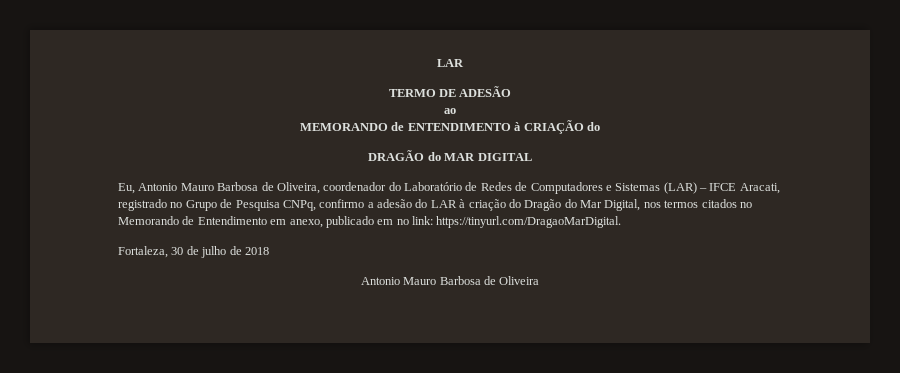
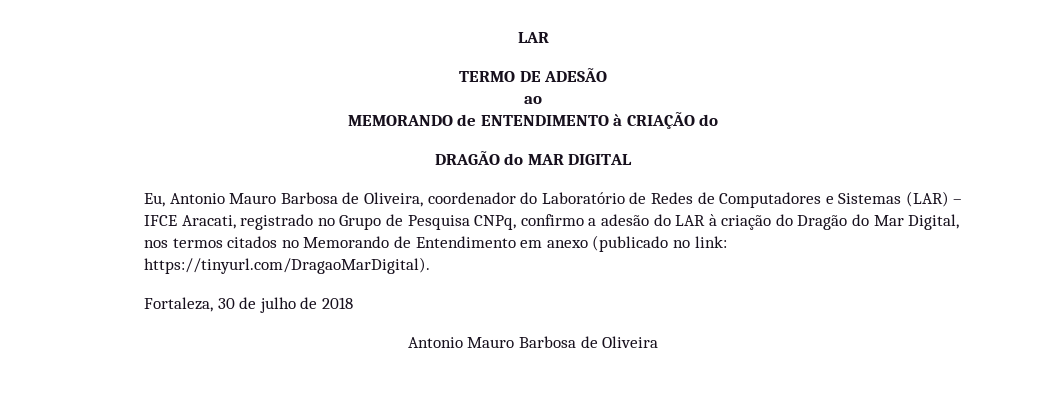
- Eu, Antonio Mauro Barbosa de Oliveira, coordenador do Laboratório de Redes de Computadores e Sistemas (LAR) – IFCE Aracati, registrado no Grupo de Pesquisa CNPq, confirmo a adesão do LAR à criação do Dragão do Mar Digital, nos termos citados no Memorando de Entendimento em anexo, publicado em no link: https://tinyurl.com/DragaoMarDigital.
+ Eu, Antonio Mauro Barbosa de Oliveira, coordenador do Laboratório de Redes de Computadores e Sistemas (LAR) – IFCE Aracati, registrado no Grupo de Pesquisa CNPq, confirmo a adesão do LAR à criação do Dragão do Mar Digital, nos termos citados no Memorando de Entendimento em anexo (publicado no link: https://tinyurl.com/DragaoMarDigital).

